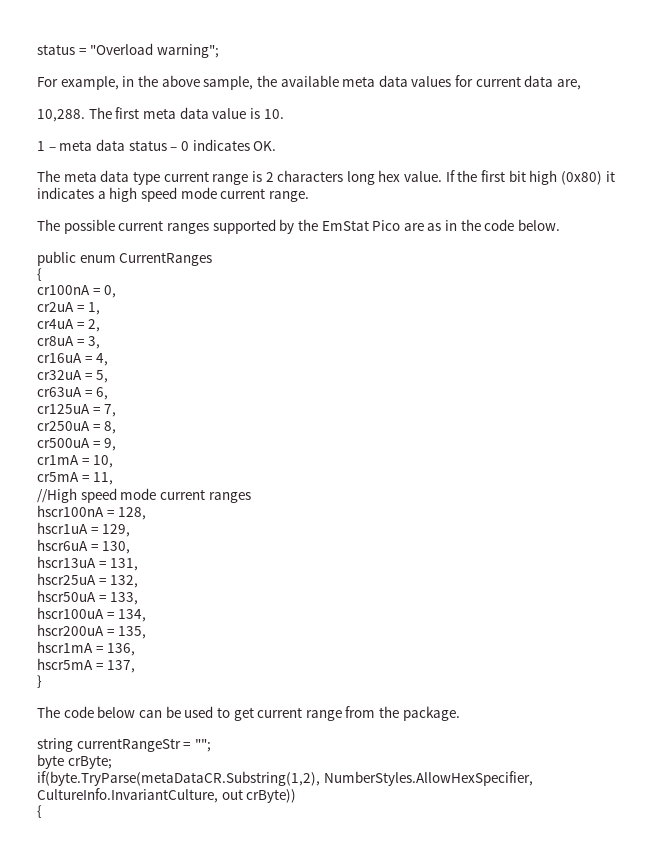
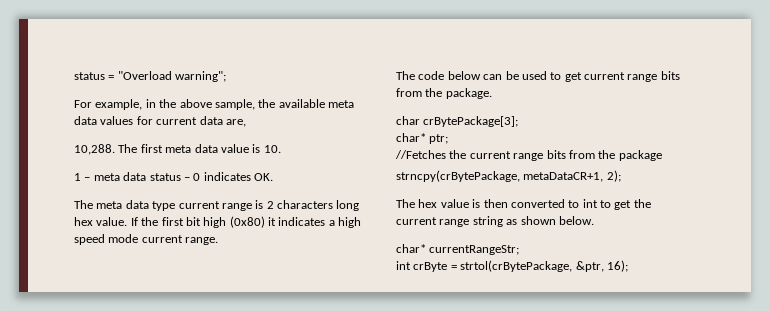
- The possible current ranges supported by the EmStat Pico are as in the code below.
- public enum CurrentRanges
- {
- cr100nA = 0,
- cr2uA = 1,
- cr4uA = 2,
- cr8uA = 3,
- cr16uA = 4,
- cr32uA = 5,
- cr63uA = 6,
- cr125uA = 7,
- cr250uA = 8,
- cr500uA = 9,
- cr1mA = 10,
- cr5mA = 11,
- //High speed mode current ranges
- hscr100nA = 128,
- hscr1uA = 129,
- hscr6uA = 130,
- hscr13uA = 131,
- hscr25uA = 132,
- hscr50uA = 133,
- hscr100uA = 134,
- hscr200uA = 135,
- hscr1mA = 136,
- hscr5mA = 137,
- }
- The code below can be used to get current range from the package.
+ The code below can be used to get current range bits from the package.
- string currentRangeStr = "";
- byte crByte;
- if(byte.TryParse(metaDataCR.Substring(1,2), NumberStyles.AllowHexSpecifier, CultureInfo.InvariantCulture, out crByte))
- {
+ char crBytePackage[3];
+ char* ptr;
+ //Fetches the current range bits from the package
+ strncpy(crBytePackage, metaDataCR+1, 2);
+ The hex value is then converted to int to get the current range string as shown below.
+ char* currentRangeStr;
+ int crByte = strtol(crBytePackage, &ptr, 16);

